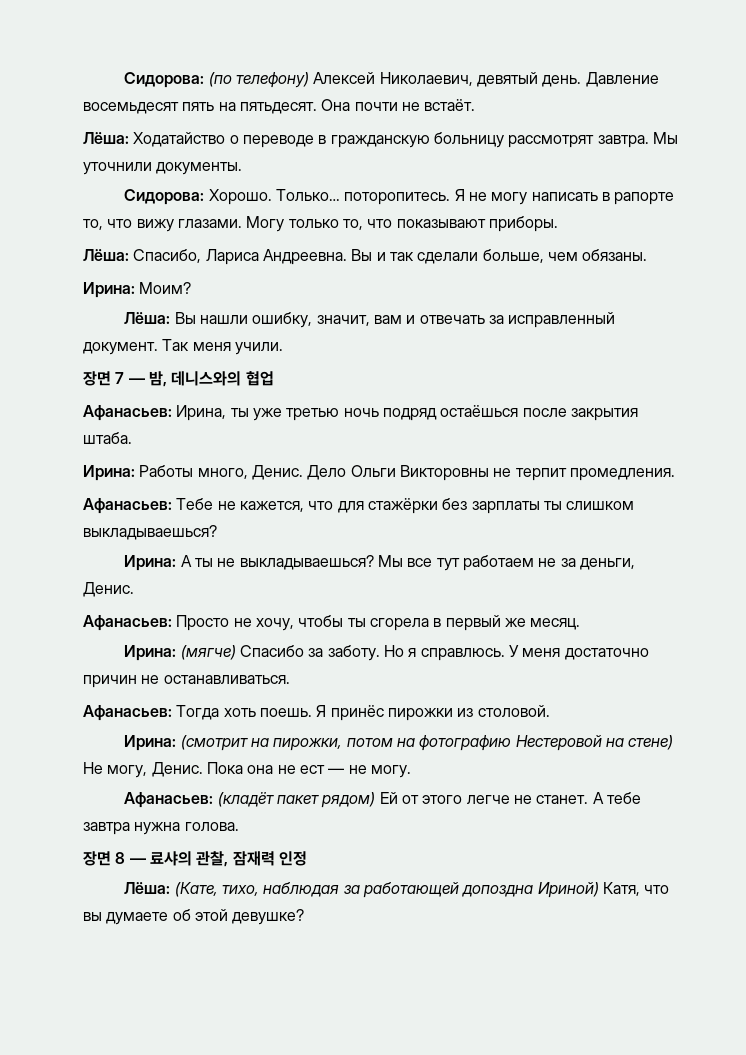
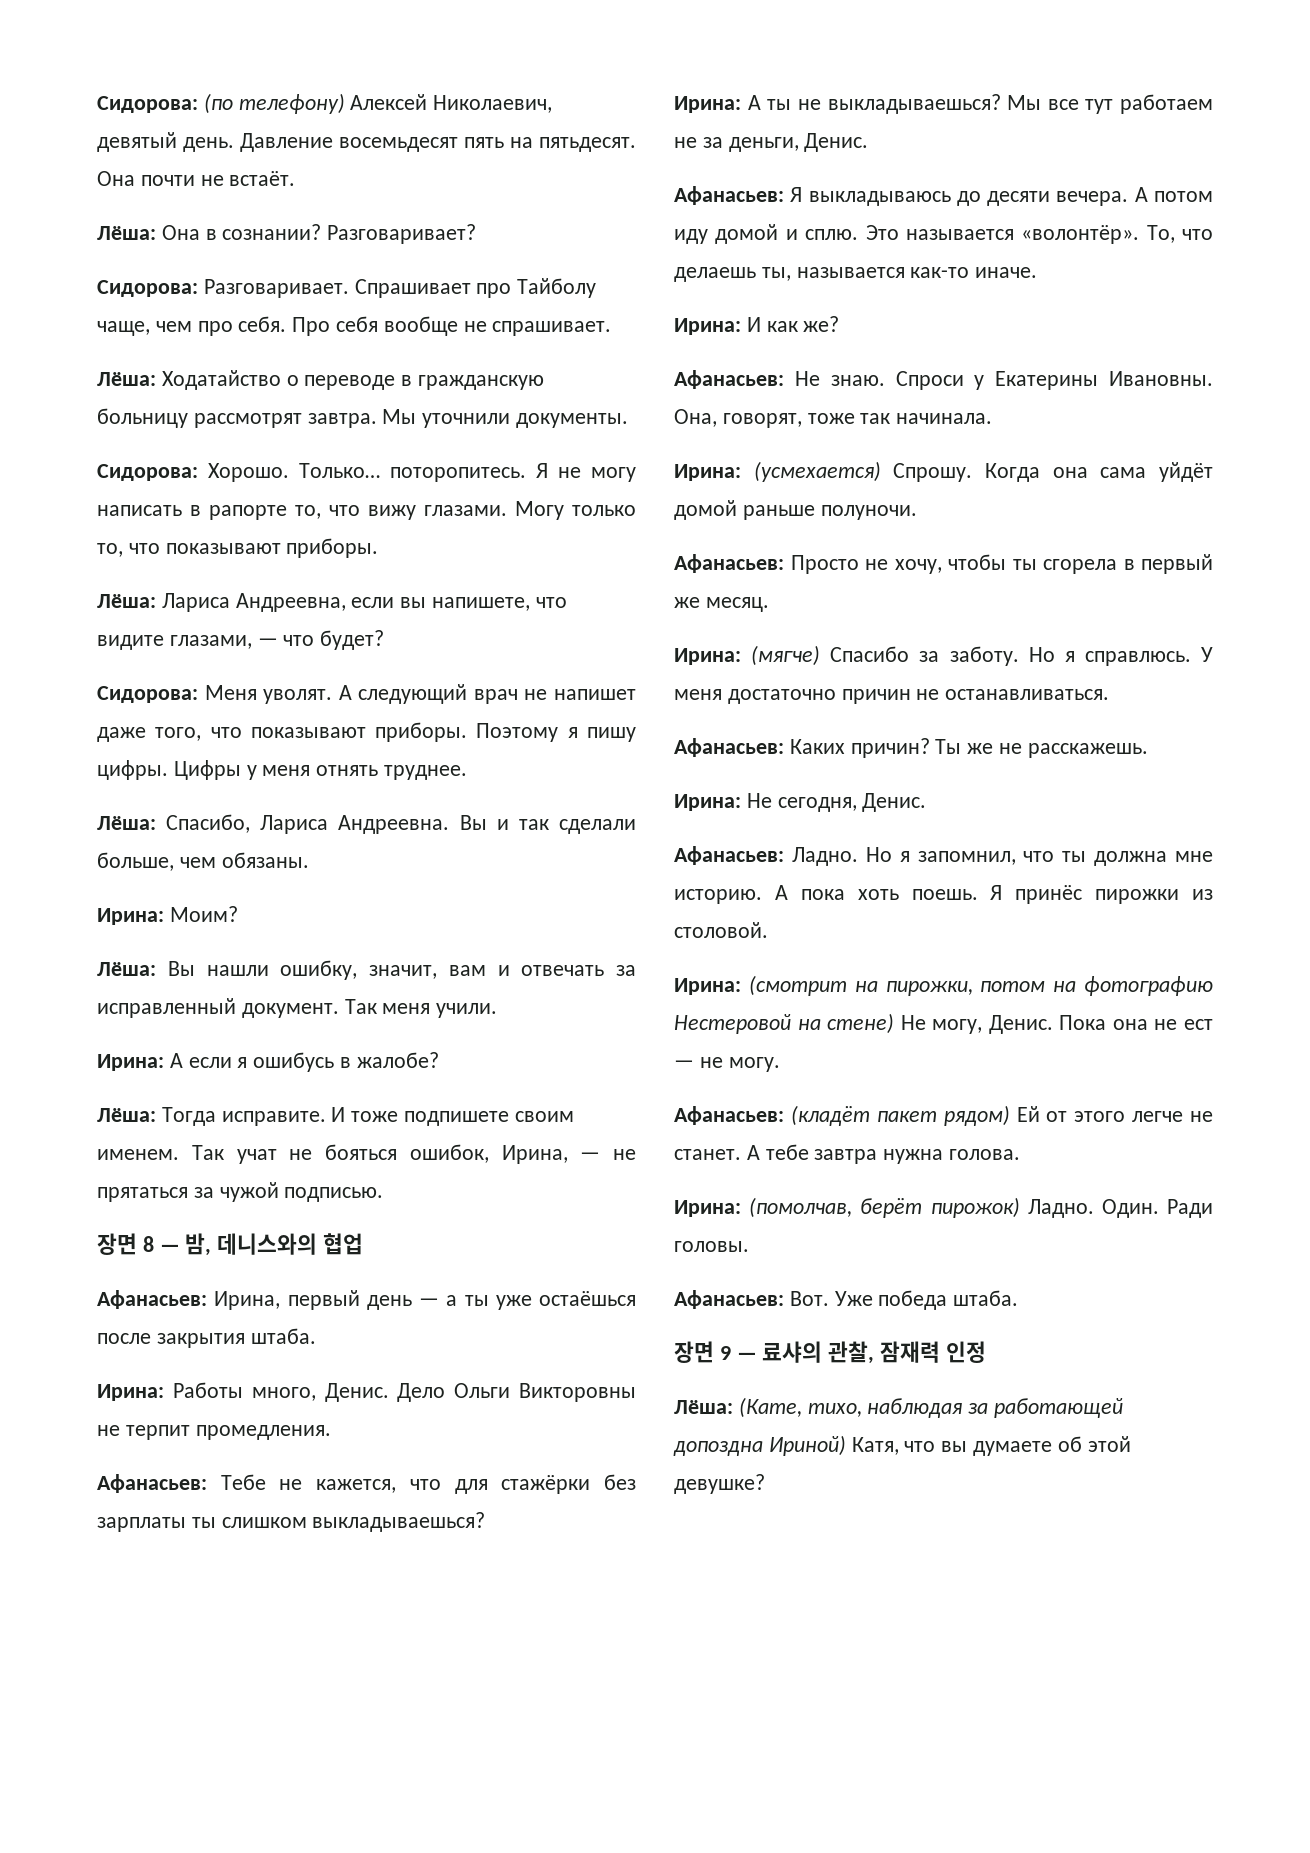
+ Лёша: Она в сознании? Разговаривает?
+ Сидорова: Разговаривает. Спрашивает про Тайболу чаще, чем про себя. Про себя вообще не спрашивает.
+ Лёша: Лариса Андреевна, если вы напишете, что видите глазами, — что будет?
+ Сидорова: Меня уволят. А следующий врач не напишет даже того, что показывают приборы. Поэтому я пишу цифры. Цифры у меня отнять труднее.
- 장면 7 — 밤, 데니스와의 협업
+ Ирина: А если я ошибусь в жалобе?
+ Лёша: Тогда исправите. И тоже подпишете своим именем. Так учат не бояться ошибок, Ирина, — не прятаться за чужой подписью.
+ 장면 8 — 밤, 데니스와의 협업
- Афанасьев: Ирина, ты уже третью ночь подряд остаёшься после закрытия штаба.
+ Афанасьев: Ирина, первый день — а ты уже остаёшься после закрытия штаба.
+ Афанасьев: Я выкладываюсь до десяти вечера. А потом иду домой и сплю. Это называется «волонтёр». То, что делаешь ты, называется как-то иначе.
+ Ирина: И как же?
+ Афанасьев: Не знаю. Спроси у Екатерины Ивановны. Она, говорят, тоже так начинала.
+ Ирина: (усмехается) Спрошу. Когда она сама уйдёт домой раньше полуночи.
- Афанасьев: Тогда хоть поешь.
+ Афанасьев: Каких причин? Ты же не расскажешь.
+ Ирина: Не сегодня, Денис.
+ Афанасьев: Ладно. Но я запомнил, что ты должна мне историю. А пока хоть поешь.
- 장면 8 — 료샤의 관찰, 잠재력 인정
+ Ирина: (помолчав, берёт пирожок) Ладно. Один. Ради головы.
+ Афанасьев: Вот. Уже победа штаба.
+ 장면 9 — 료샤의 관찰, 잠재력 인정

